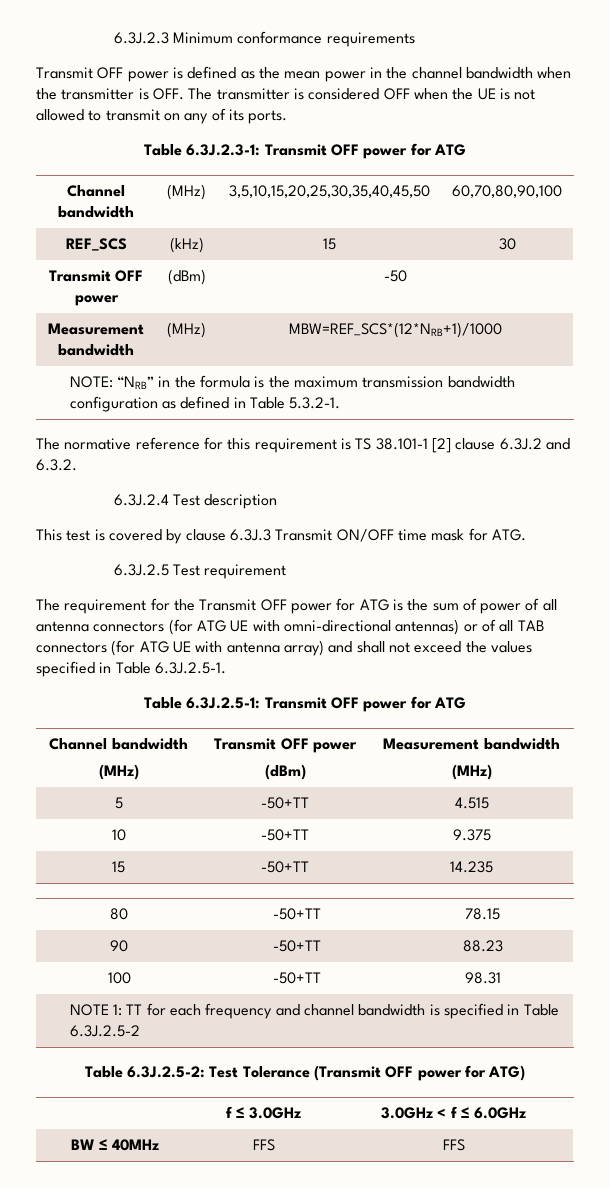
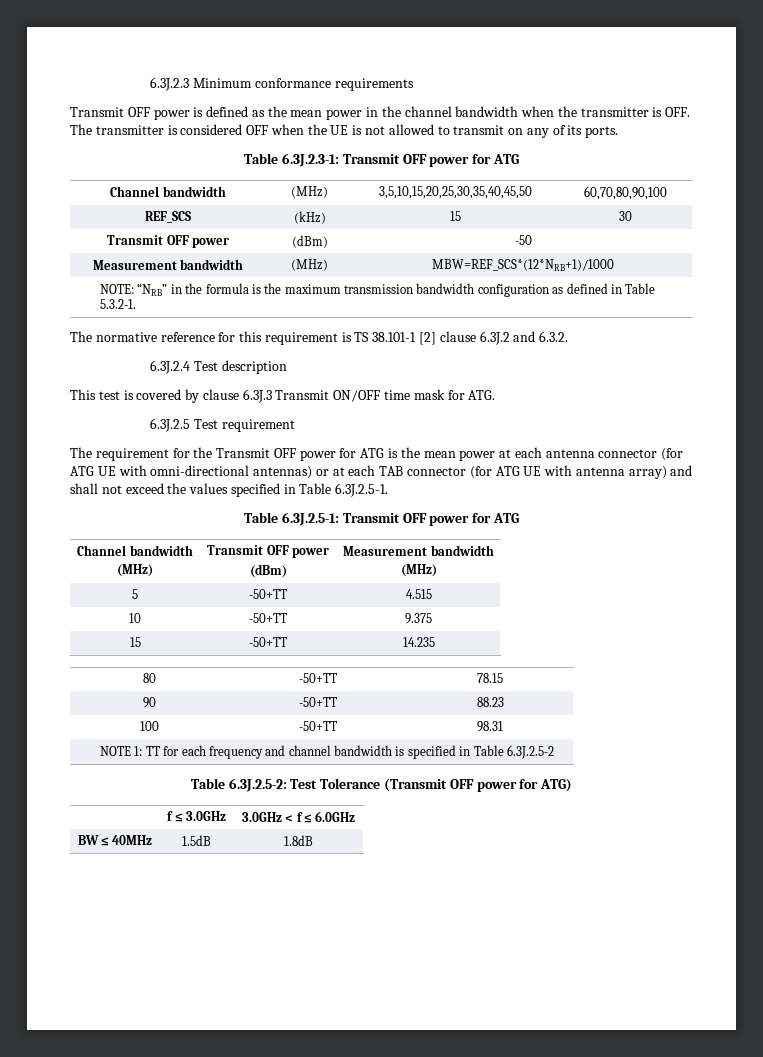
- The requirement for the Transmit OFF power for ATG is the sum of power of all antenna connectors (for ATG UE with omni-directional antennas) or of all TAB connectors (for ATG UE with antenna array) and shall not exceed the values specified in Table 6.3J.2.5-1.
+ The requirement for the Transmit OFF power for ATG is the mean power at each antenna connector (for ATG UE with omni-directional antennas) or at each TAB connector (for ATG UE with antenna array) and shall not exceed the values specified in Table 6.3J.2.5-1.
- BW ≤ 40MHz | FFS | FFS
+ BW ≤ 40MHz | 1.5dB | 1.8dB

